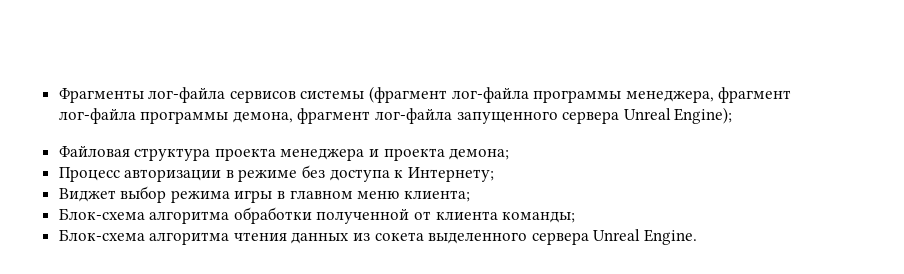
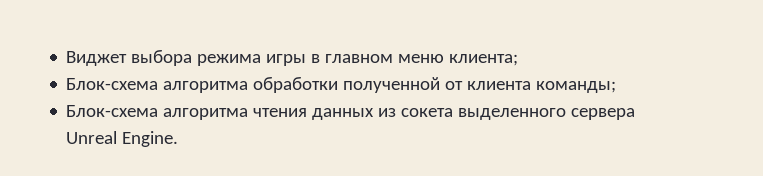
- Фрагменты лог-файла сервисов системы (фрагмент лог-файла программы менеджера, фрагмент лог-файла программы демона, фрагмент лог-файла запущенного сервера Unreal Engine);
- Файловая структура проекта менеджера и проекта демона;
- Процесс авторизации в режиме без доступа к Интернету;
- Виджет выбор режима игры в главном меню клиента;
+ Виджет выбора режима игры в главном меню клиента;

